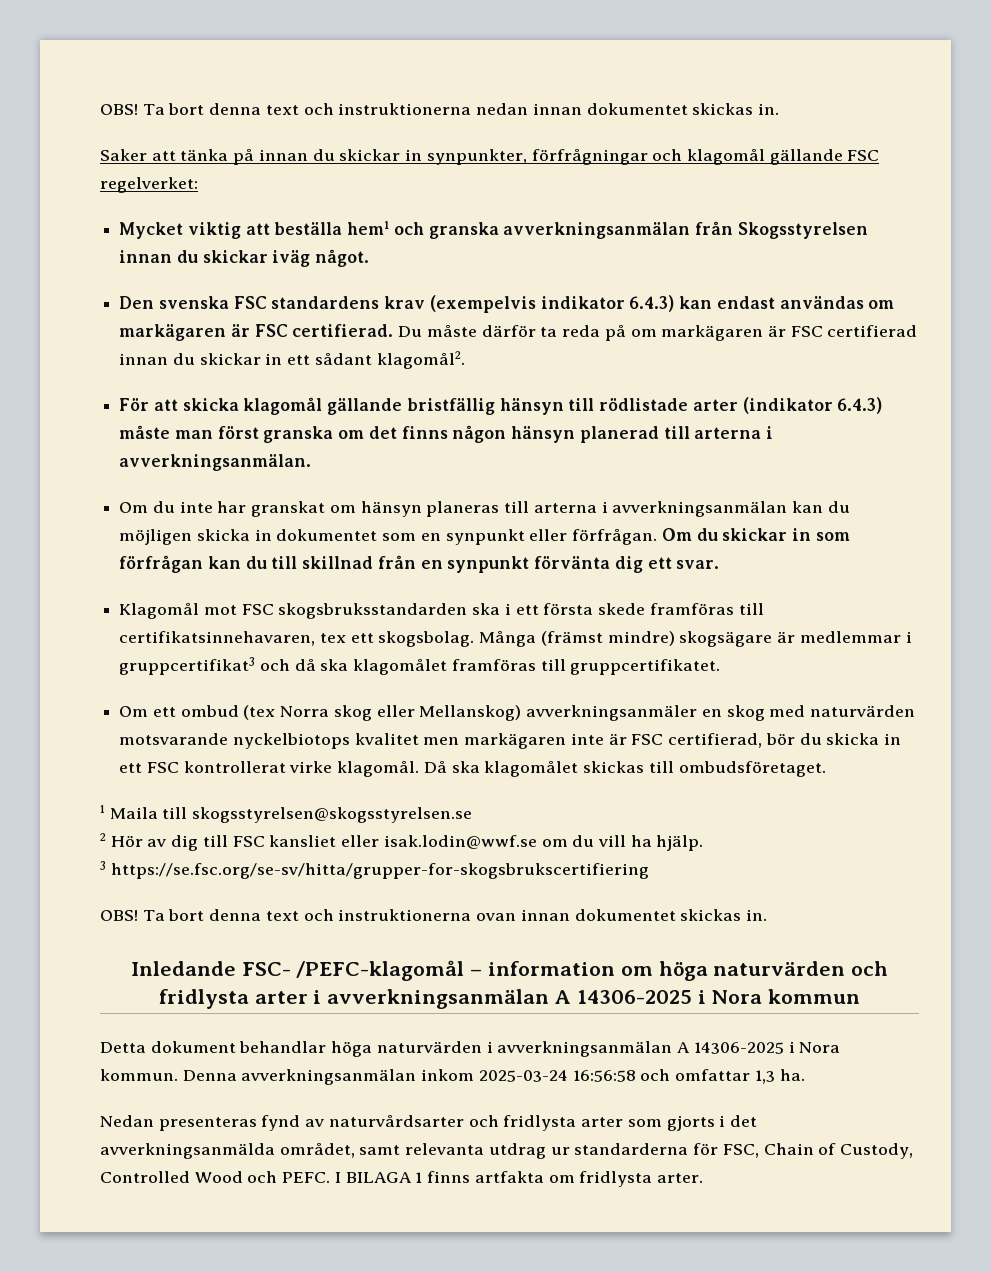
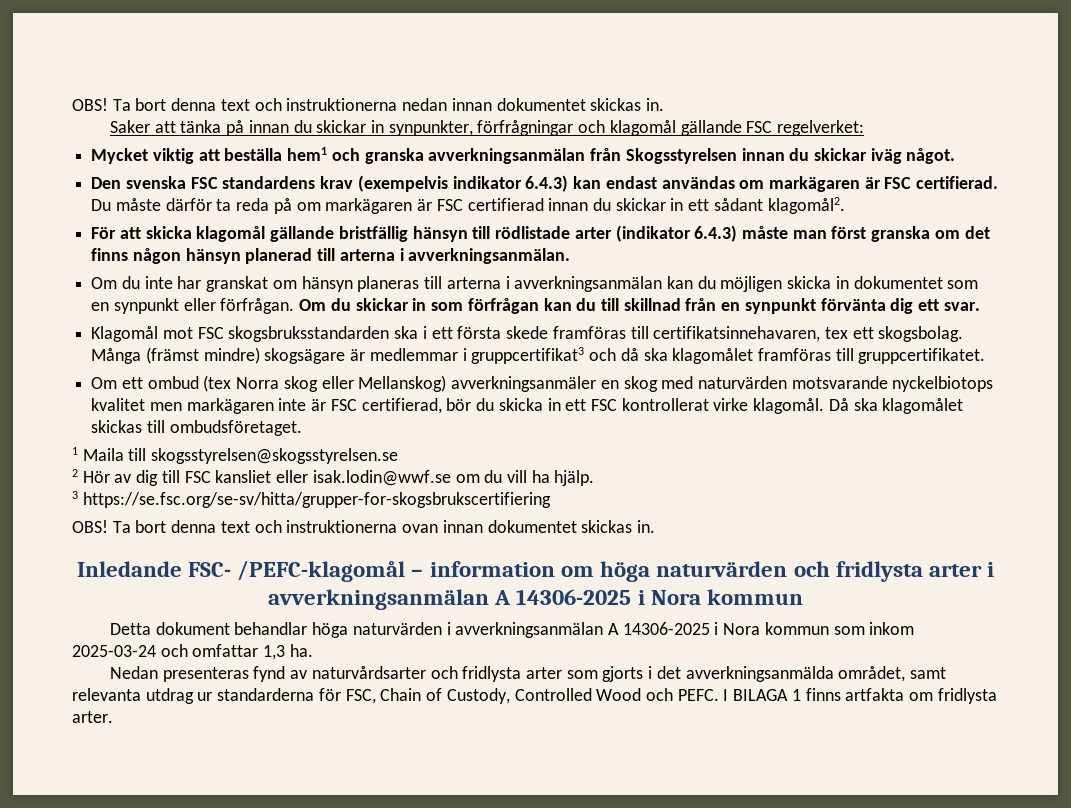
- Detta dokument behandlar höga naturvärden i avverkningsanmälan A 14306-2025 i Nora kommun. Denna avverkningsanmälan inkom 2025-03-24 16:56:58 och omfattar 1,3 ha.
+ Detta dokument behandlar höga naturvärden i avverkningsanmälan A 14306-2025 i Nora kommun som inkom 2025-03-24 och omfattar 1,3 ha.

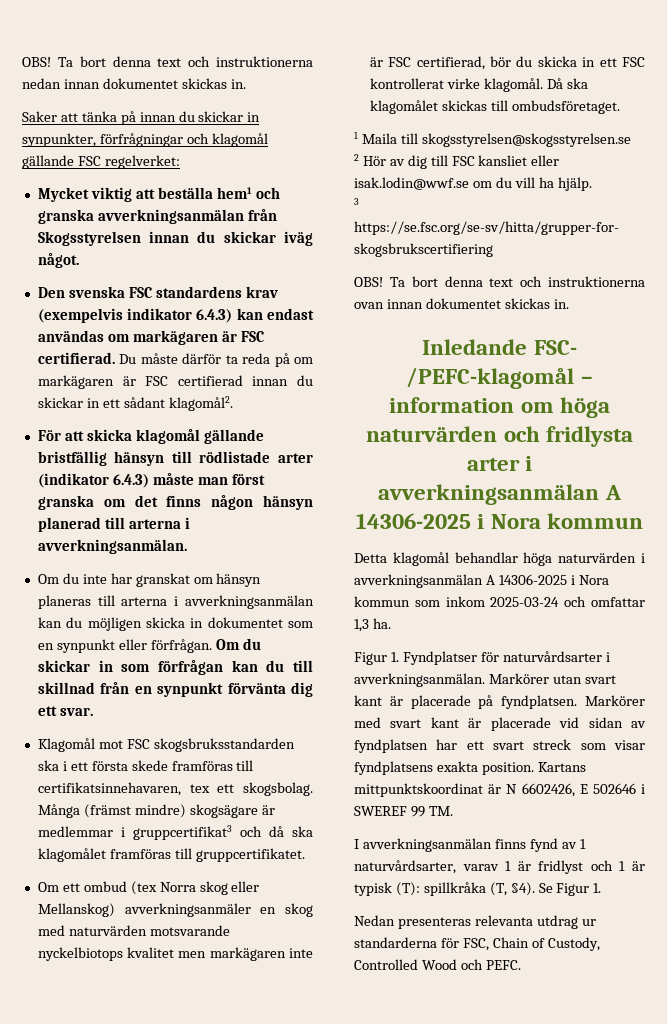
- Detta dokument behandlar höga naturvärden i avverkningsanmälan A 14306-2025 i Nora kommun som inkom 2025-03-24 och omfattar 1,3 ha.
+ Detta klagomål behandlar höga naturvärden i avverkningsanmälan A 14306-2025 i Nora kommun som inkom 2025-03-24 och omfattar 1,3 ha.
- Nedan presenteras fynd av naturvårdsarter och fridlysta arter som gjorts i det avverkningsanmälda området, samt relevanta utdrag ur standarderna för FSC, Chain of Custody, Controlled Wood och PEFC. I BILAGA 1 finns artfakta om fridlysta arter.
+ Figur 1. Fyndplatser för naturvårdsarter i avverkningsanmälan. Markörer utan svart kant är placerade på fyndplatsen. Markörer med svart kant är placerade vid sidan av fyndplatsen har ett svart streck som visar fyndplatsens exakta position. Kartans mittpunktskoordinat är N 6602426, E 502646 i SWEREF 99 TM.
+ I avverkningsanmälan finns fynd av 1 naturvårdsarter, varav 1 är fridlyst och 1 är typisk (T): spillkråka (T, §4). Se Figur 1.
+ Nedan presenteras relevanta utdrag ur standarderna för FSC, Chain of Custody, Controlled Wood och PEFC.

